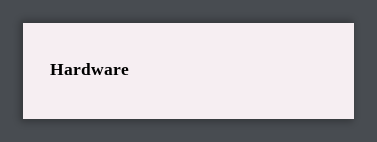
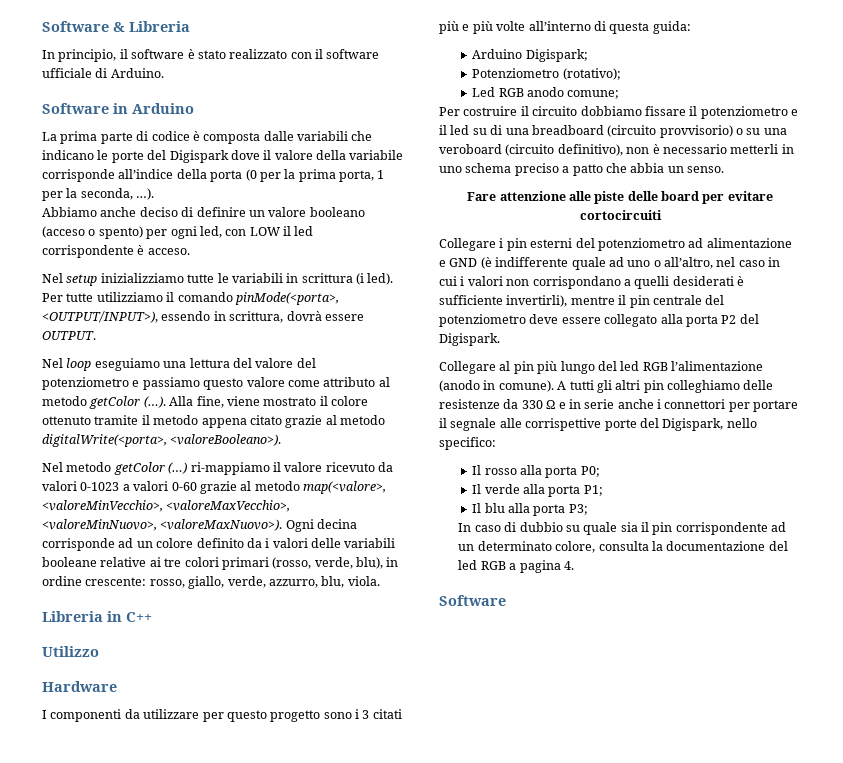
+ Software & Libreria
+ In principio, il software è stato realizzato con il software ufficiale di Arduino.
+ Software in Arduino
+ La prima parte di codice è composta dalle variabili che indicano le porte del Digispark dove il valore della variabile corrisponde all’indice della porta (0 per la prima porta, 1 per la seconda, …).
+ Abbiamo anche deciso di definire un valore booleano (acceso o spento) per ogni led, con LOW il led corrispondente è acceso.
+ Nel setup inizializziamo tutte le variabili in scrittura (i led). Per tutte utilizziamo il comando pinMode(<porta>, <OUTPUT/INPUT>), essendo in scrittura, dovrà essere OUTPUT.
+ Nel loop eseguiamo una lettura del valore del potenziometro e passiamo questo valore come attributo al metodo getColor (…). Alla fine, viene mostrato il colore ottenuto tramite il metodo appena citato grazie al metodo digitalWrite(<porta>, <valoreBooleano>).
+ Nel metodo getColor (…) ri-mappiamo il valore ricevuto da valori 0-1023 a valori 0-60 grazie al metodo map(<valore>, <valoreMinVecchio>, <valoreMaxVecchio>, <valoreMinNuovo>, <valoreMaxNuovo>). Ogni decina corrisponde ad un colore definito da i valori delle variabili booleane relative ai tre colori primari (rosso, verde, blu), in ordine crescente: rosso, giallo, verde, azzurro, blu, viola.
+ Libreria in C++
+ Utilizzo
  Hardware
+ I componenti da utilizzare per questo progetto sono i 3 citati più e più volte all’interno di questa guida:
+ Arduino Digispark;
+ Potenziometro (rotativo);
+ Led RGB anodo comune;
+ Per costruire il circuito dobbiamo fissare il potenziometro e il led su di una breadboard (circuito provvisorio) o su una veroboard (circuito definitivo), non è necessario metterli in uno schema preciso a patto che abbia un senso.
+ Fare attenzione alle piste delle board per evitare cortocircuiti
+ Collegare i pin esterni del potenziometro ad alimentazione e GND (è indifferente quale ad uno o all’altro, nel caso in cui i valori non corrispondano a quelli desiderati è sufficiente invertirli), mentre il pin centrale del potenziometro deve essere collegato alla porta P2 del Digispark.
+ Collegare al pin più lungo del led RGB l’alimentazione (anodo in comune). A tutti gli altri pin colleghiamo delle resistenze da 330 Ω e in serie anche i connettori per portare il segnale alle corrispettive porte del Digispark, nello specifico:
+ Il rosso alla porta P0;
+ Il verde alla porta P1;
+ Il blu alla porta P3;
+ In caso di dubbio su quale sia il pin corrispondente ad un determinato colore, consulta la documentazione del led RGB a pagina 4.
+ Software

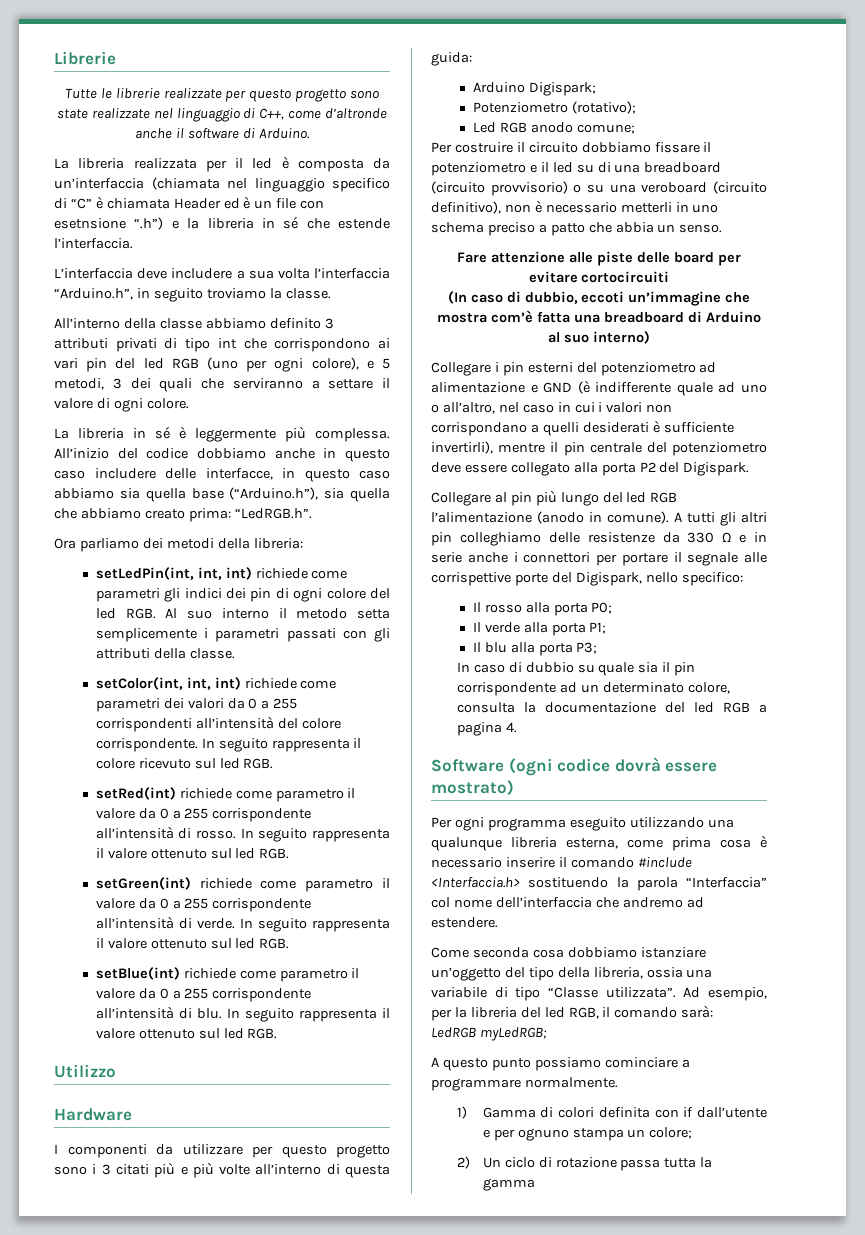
- Software & Libreria
- In principio, il software è stato realizzato con il software ufficiale di Arduino.
- Software in Arduino
- La prima parte di codice è composta dalle variabili che indicano le porte del Digispark dove il valore della variabile corrisponde all’indice della porta (0 per la prima porta, 1 per la seconda, …).
- Abbiamo anche deciso di definire un valore booleano (acceso o spento) per ogni led, con LOW il led corrispondente è acceso.
- Nel setup inizializziamo tutte le variabili in scrittura (i led). Per tutte utilizziamo il comando pinMode(<porta>, <OUTPUT/INPUT>), essendo in scrittura, dovrà essere OUTPUT.
- Nel loop eseguiamo una lettura del valore del potenziometro e passiamo questo valore come attributo al metodo getColor (…). Alla fine, viene mostrato il colore ottenuto tramite il metodo appena citato grazie al metodo digitalWrite(<porta>, <valoreBooleano>).
- Nel metodo getColor (…) ri-mappiamo il valore ricevuto da valori 0-1023 a valori 0-60 grazie al metodo map(<valore>, <valoreMinVecchio>, <valoreMaxVecchio>, <valoreMinNuovo>, <valoreMaxNuovo>). Ogni decina corrisponde ad un colore definito da i valori delle variabili booleane relative ai tre colori primari (rosso, verde, blu), in ordine crescente: rosso, giallo, verde, azzurro, blu, viola.
- Libreria in C++
+ Librerie
+ Tutte le librerie realizzate per questo progetto sono state realizzate nel linguaggio di C++, come d’altronde anche il software di Arduino.
+ La libreria realizzata per il led è composta da un’interfaccia (chiamata nel linguaggio specifico di “C” è chiamata Header ed è un file con esetnsione “.h”) e la libreria in sé che estende l’interfaccia.
+ L’interfaccia deve includere a sua volta l’interfaccia “Arduino.h”, in seguito troviamo la classe.
+ All’interno della classe abbiamo definito 3 attributi privati di tipo int che corrispondono ai vari pin del led RGB (uno per ogni colore), e 5 metodi, 3 dei quali che serviranno a settare il valore di ogni colore.
+ La libreria in sé è leggermente più complessa. All’inizio del codice dobbiamo anche in questo caso includere delle interfacce, in questo caso abbiamo sia quella base (“Arduino.h”), sia quella che abbiamo creato prima: “LedRGB.h”.
+ Ora parliamo dei metodi della libreria:
+ setLedPin(int, int, int) richiede come parametri gli indici dei pin di ogni colore del led RGB. Al suo interno il metodo setta semplicemente i parametri passati con gli attributi della classe.
+ setColor(int, int, int) richiede come parametri dei valori da 0 a 255 corrispondenti all’intensità del colore corrispondente. In seguito rappresenta il colore ricevuto sul led RGB.
+ setRed(int) richiede come parametro il valore da 0 a 255 corrispondente all’intensità di rosso. In seguito rappresenta il valore ottenuto sul led RGB.
+ setGreen(int) richiede come parametro il valore da 0 a 255 corrispondente all’intensità di verde. In seguito rappresenta il valore ottenuto sul led RGB.
+ setBlue(int) richiede come parametro il valore da 0 a 255 corrispondente all’intensità di blu. In seguito rappresenta il valore ottenuto sul led RGB.
+ (In caso di dubbio, eccoti un’immagine che mostra com’è fatta una breadboard di Arduino al suo interno)
  In caso di dubbio su quale sia il pin corrispondente ad un determinato colore, consulta la documentazione del led RGB a pagina 4.
- Software
+ Software (ogni codice dovrà essere mostrato)
+ Per ogni programma eseguito utilizzando una qualunque libreria esterna, come prima cosa è necessario inserire il comando #include <Interfaccia.h> sostituendo la parola “Interfaccia” col nome dell’interfaccia che andremo ad estendere.
+ Come seconda cosa dobbiamo istanziare un’oggetto del tipo della libreria, ossia una variabile di tipo “Classe utilizzata”. Ad esempio, per la libreria del led RGB, il comando sarà:
+ LedRGB myLedRGB;
+ A questo punto possiamo cominciare a programmare normalmente.
+ 1) Gamma di colori definita con if dall’utente e per ognuno stampa un colore;
+ 2) Un ciclo di rotazione passa tutta la gamma

